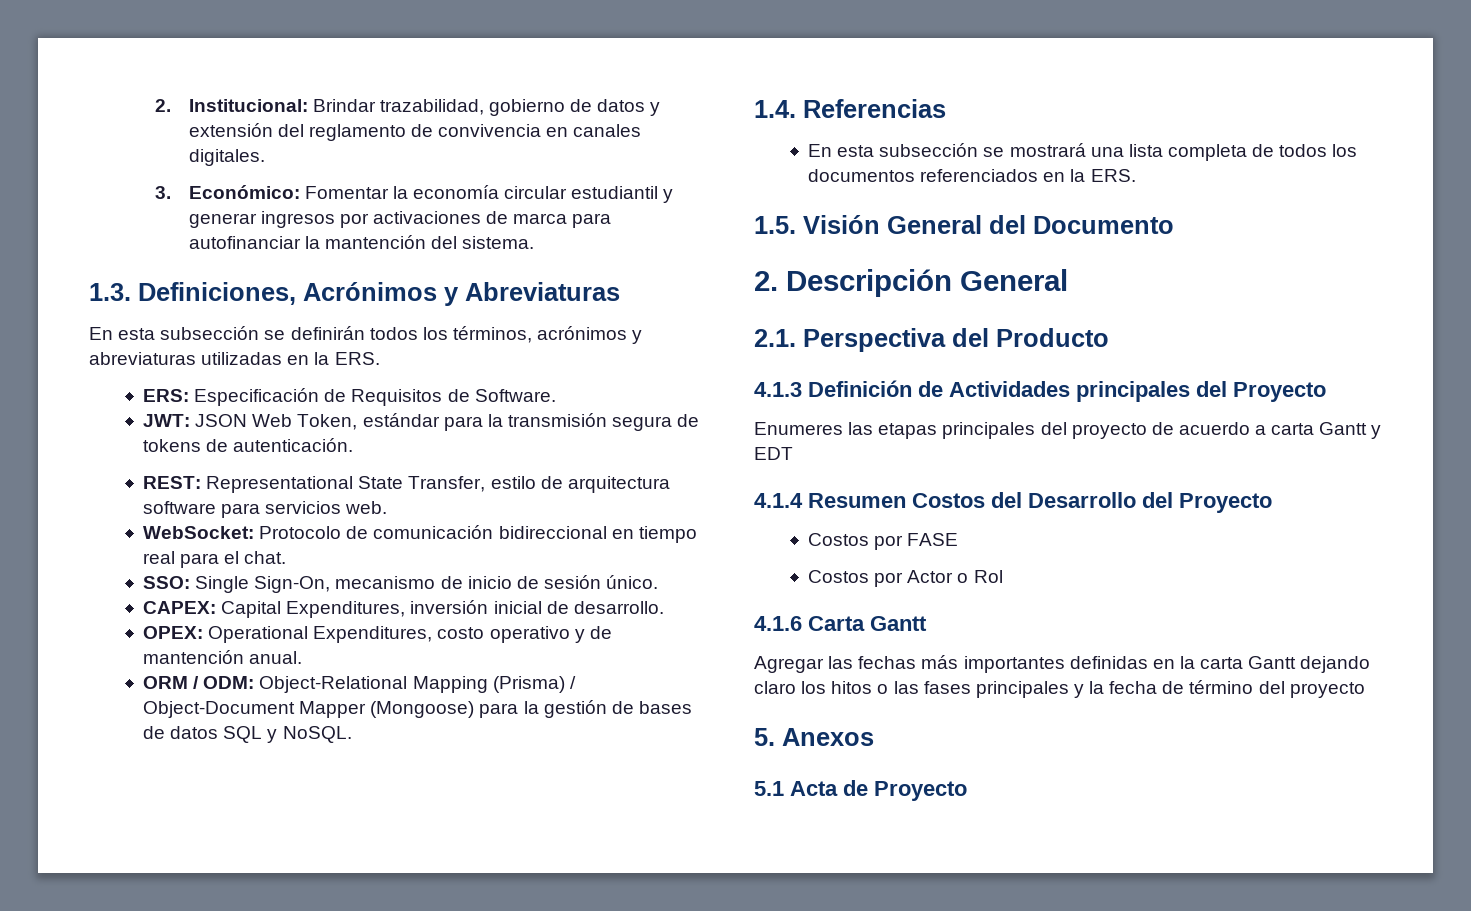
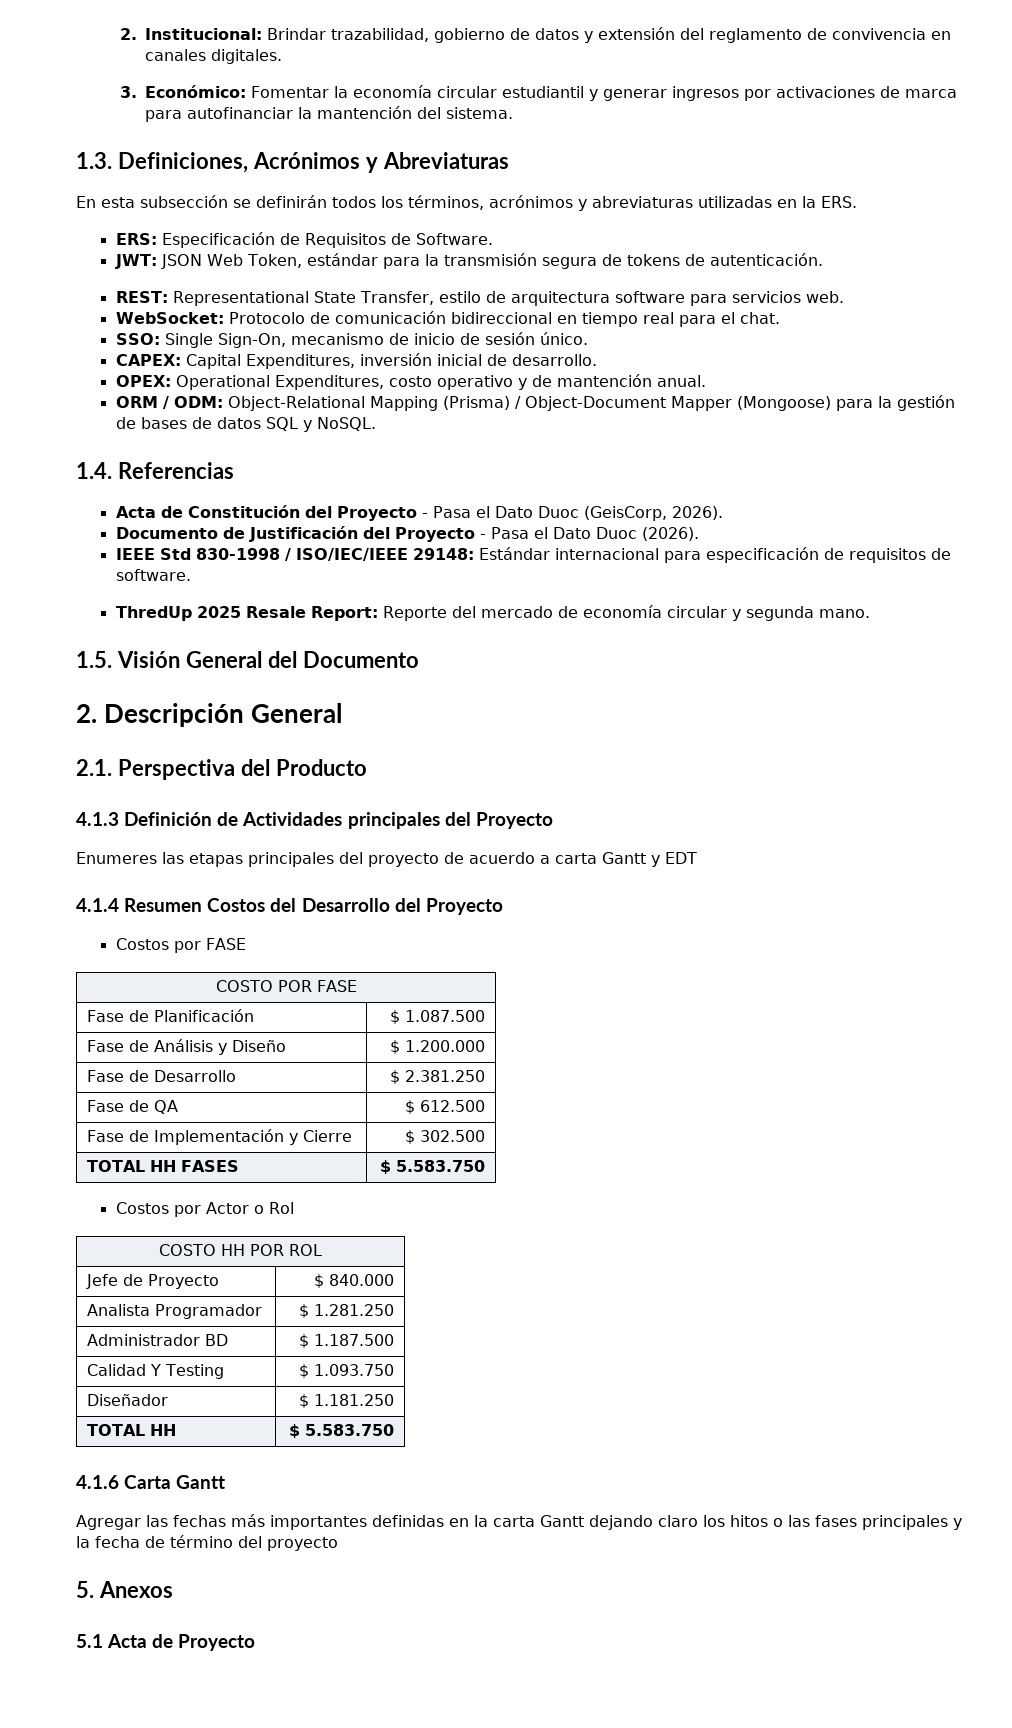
- En esta subsección se mostrará una lista completa de todos los documentos referenciados en la ERS.
+ Acta de Constitución del Proyecto - Pasa el Dato Duoc (GeisCorp, 2026).
+ Documento de Justificación del Proyecto - Pasa el Dato Duoc (2026).
+ IEEE Std 830-1998 / ISO/IEC/IEEE 29148: Estándar internacional para especificación de requisitos de software.
+ ThredUp 2025 Resale Report: Reporte del mercado de economía circular y segunda mano.
+ COSTO POR FASE
+ Fase de Planificación | $ 1.087.500
+ Fase de Análisis y Diseño | $ 1.200.000
+ Fase de Desarrollo | $ 2.381.250
+ Fase de QA | $ 612.500
+ Fase de Implementación y Cierre | $ 302.500
+ TOTAL HH FASES | $ 5.583.750
+ COSTO HH POR ROL
+ Jefe de Proyecto | $ 840.000
+ Analista Programador | $ 1.281.250
+ Administrador BD | $ 1.187.500
+ Calidad Y Testing | $ 1.093.750
+ Diseñador | $ 1.181.250
+ TOTAL HH | $ 5.583.750

